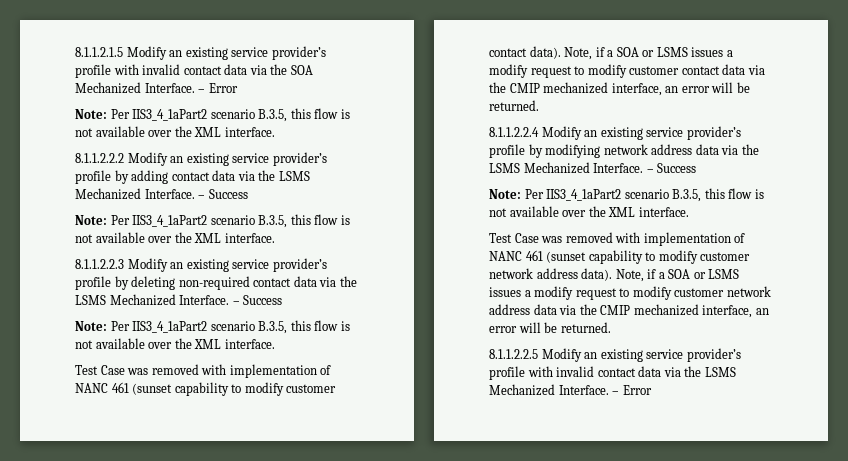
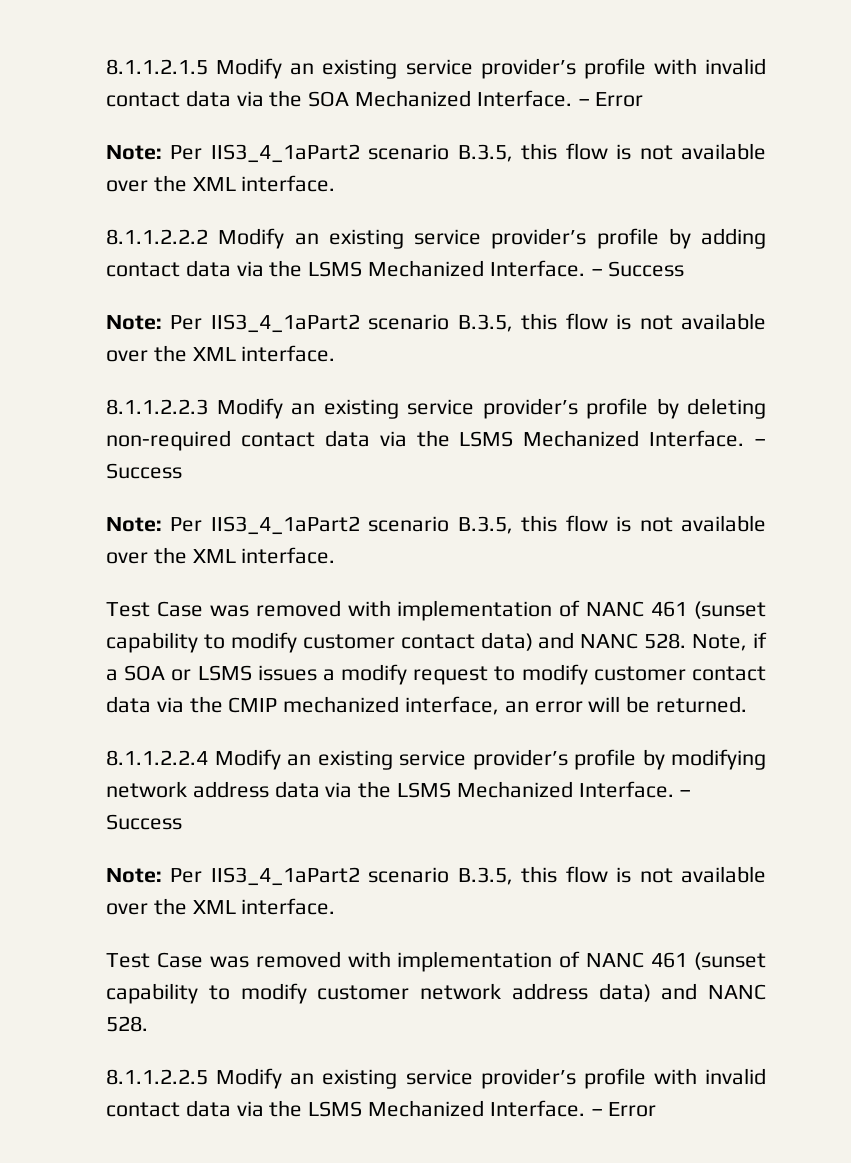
- Test Case was removed with implementation of NANC 461 (sunset capability to modify customer contact data). Note, if a SOA or LSMS issues a modify request to modify customer contact data via the CMIP mechanized interface, an error will be returned.
+ Test Case was removed with implementation of NANC 461 (sunset capability to modify customer contact data) and NANC 528. Note, if a SOA or LSMS issues a modify request to modify customer contact data via the CMIP mechanized interface, an error will be returned.
- Test Case was removed with implementation of NANC 461 (sunset capability to modify customer network address data). Note, if a SOA or LSMS issues a modify request to modify customer network address data via the CMIP mechanized interface, an error will be returned.
+ Test Case was removed with implementation of NANC 461 (sunset capability to modify customer network address data) and NANC 528.

